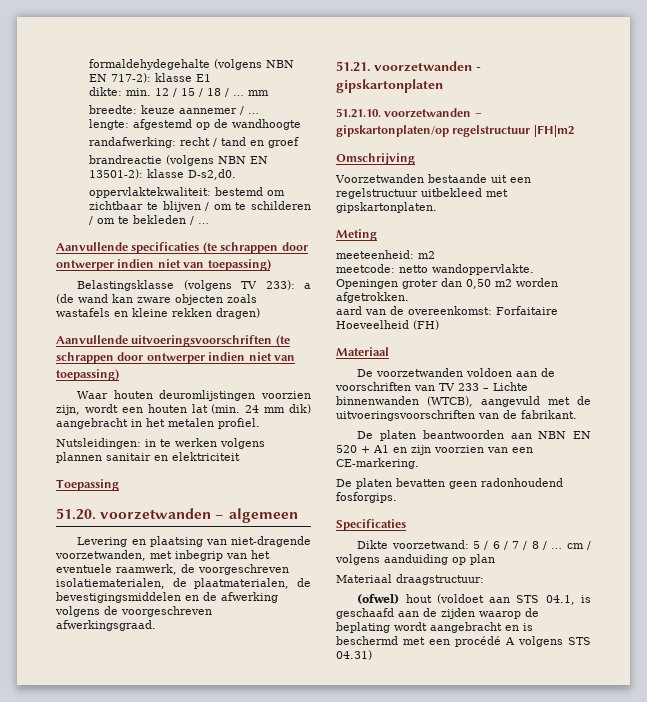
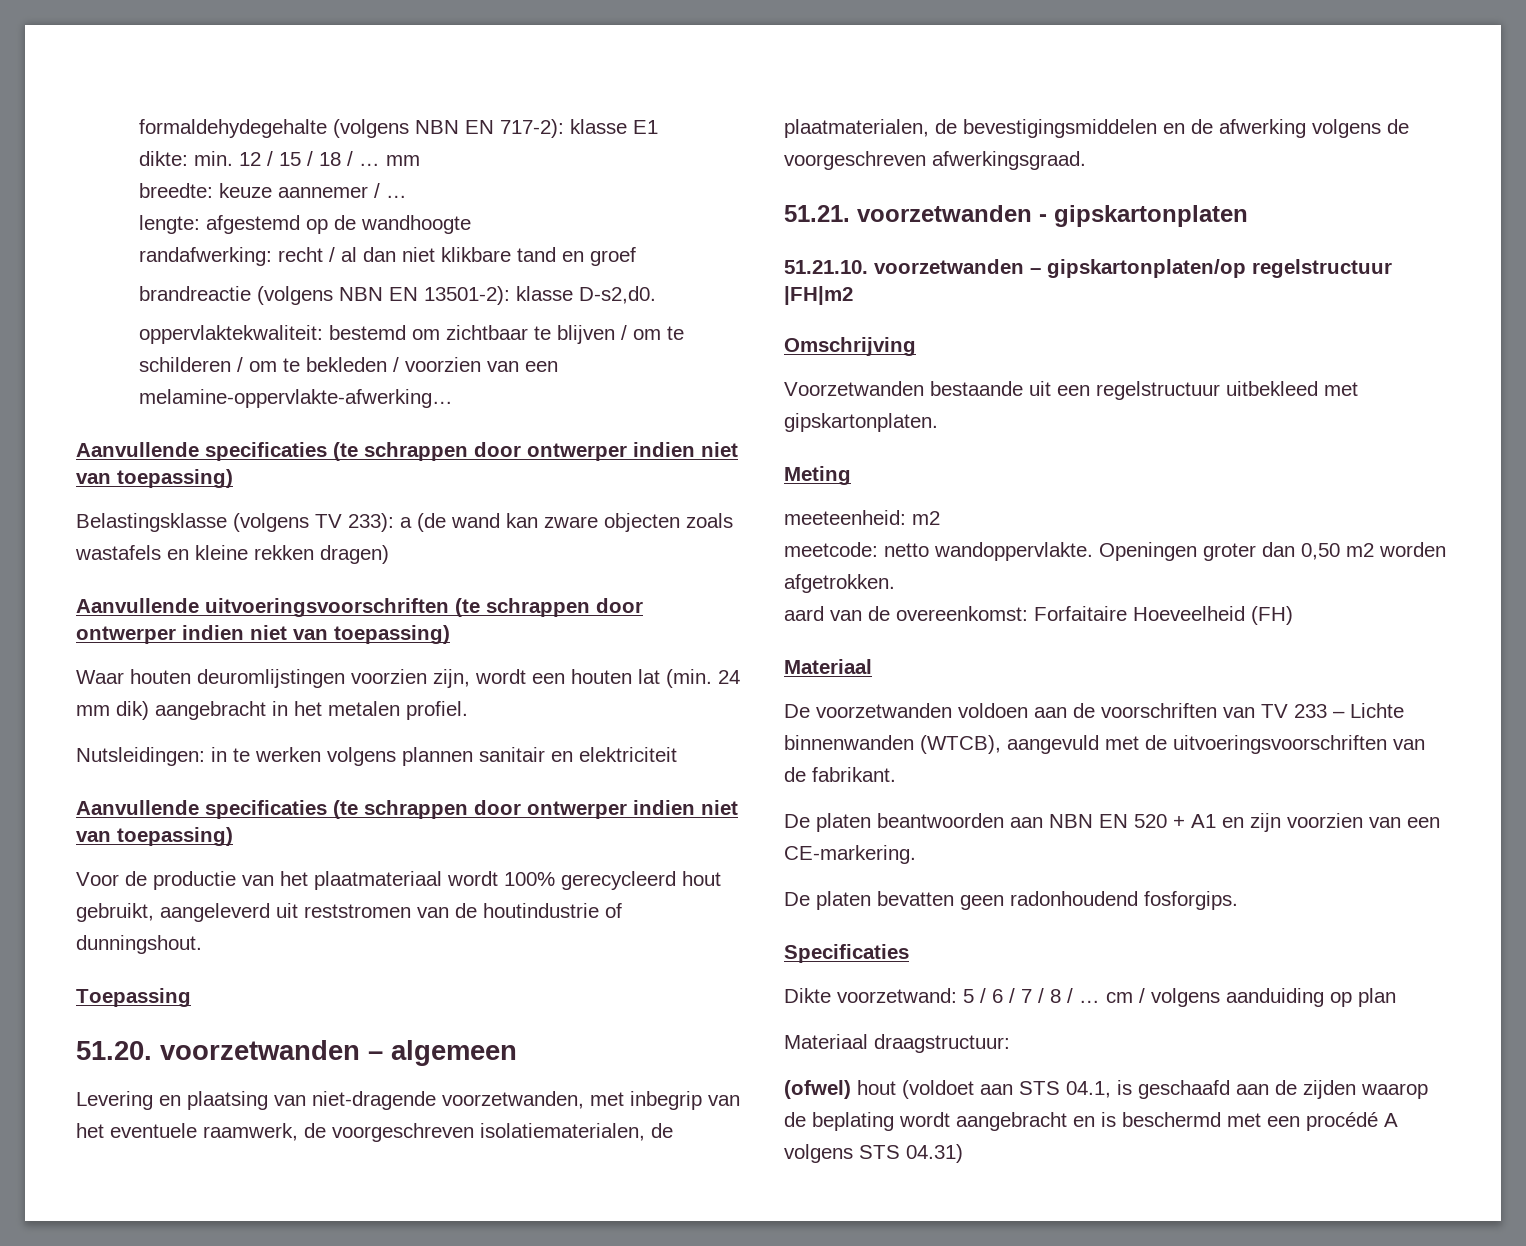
- randafwerking: recht / tand en groef
+ randafwerking: recht / al dan niet klikbare tand en groef
- oppervlaktekwaliteit: bestemd om zichtbaar te blijven / om te schilderen / om te bekleden / …
+ oppervlaktekwaliteit: bestemd om zichtbaar te blijven / om te schilderen / om te bekleden / voorzien van een melamine-oppervlakte-afwerking…
  Nutsleidingen: in te werken volgens plannen sanitair en elektriciteit
+ Aanvullende specificaties (te schrappen door ontwerper indien niet van toepassing)
+ Voor de productie van het plaatmateriaal wordt 100% gerecycleerd hout gebruikt, aangeleverd uit reststromen van de houtindustrie of dunningshout.

